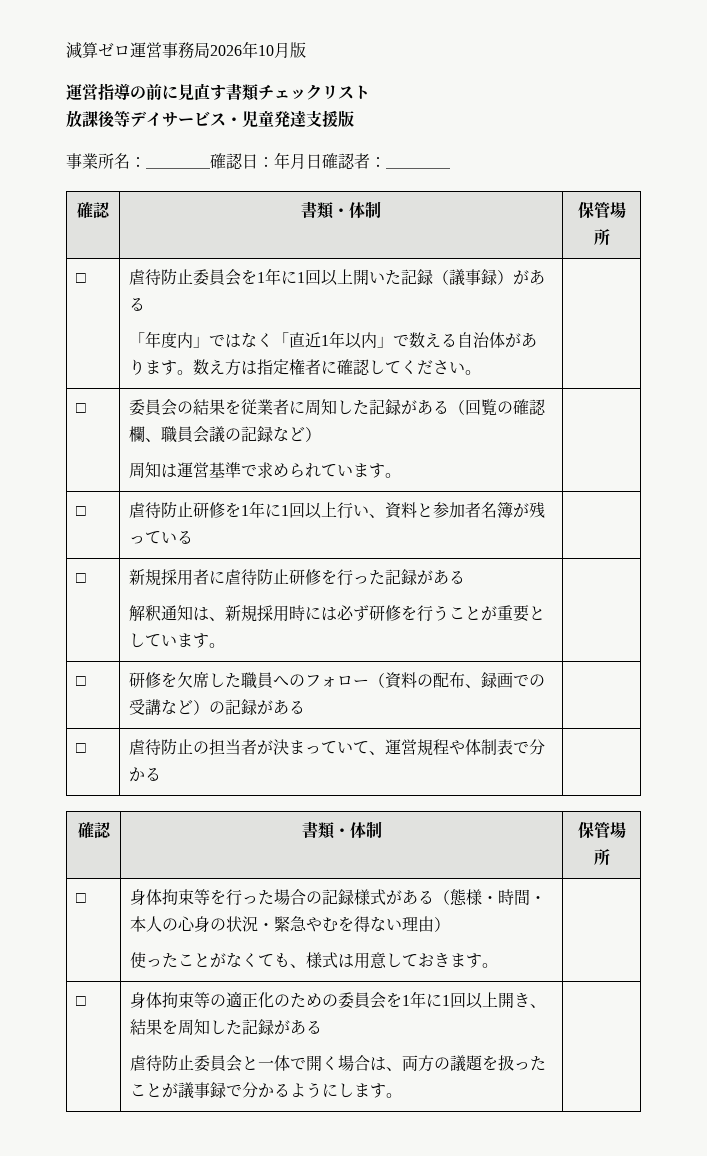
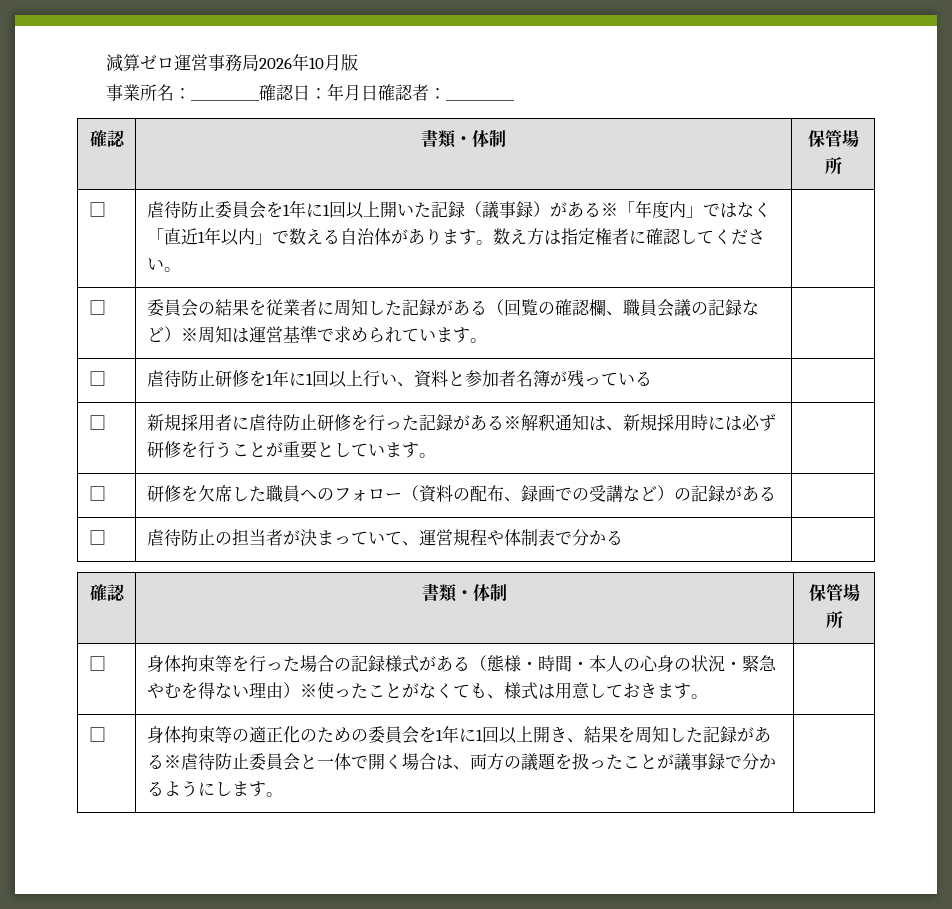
- 運営指導の前に見直す書類チェックリスト
- 放課後等デイサービス・児童発達支援版
- 虐待防止委員会を1年に1回以上開いた記録（議事録）がある
- 「年度内」ではなく「直近1年以内」で数える自治体があります。
+ 虐待防止委員会を1年に1回以上開いた記録（議事録）がある※「年度内」ではなく「直近1年以内」で数える自治体があります。
- □ | 委員会の結果を従業者に周知した記録がある（回覧の確認欄、職員会議の記録など）
- 周知は運営基準で求められています。 |
+ □ | 委員会の結果を従業者に周知した記録がある（回覧の確認欄、職員会議の記録など）※周知は運営基準で求められています。 |
- □ | 新規採用者に虐待防止研修を行った記録がある
- 解釈通知は、新規採用時には必ず研修を行うことが重要としています。 |
+ □ | 新規採用者に虐待防止研修を行った記録がある※解釈通知は、新規採用時には必ず研修を行うことが重要としています。 |
- □ | 身体拘束等を行った場合の記録様式がある（態様・時間・本人の心身の状況・緊急やむを得ない理由）
- 使ったことがなくても、様式は用意しておきます。 |
+ □ | 身体拘束等を行った場合の記録様式がある（態様・時間・本人の心身の状況・緊急やむを得ない理由）※使ったことがなくても、様式は用意しておきます。 |
- 身体拘束等の適正化のための委員会を1年に1回以上開き、結果を周知した記録がある
- 虐待防止委員会と一体で開く場合は、両方の議題を扱ったことが議事録で分かるようにします。
+ 身体拘束等の適正化のための委員会を1年に1回以上開き、結果を周知した記録がある※虐待防止委員会と一体で開く場合は、両方の議題を扱ったことが議事録で分かるようにします。

